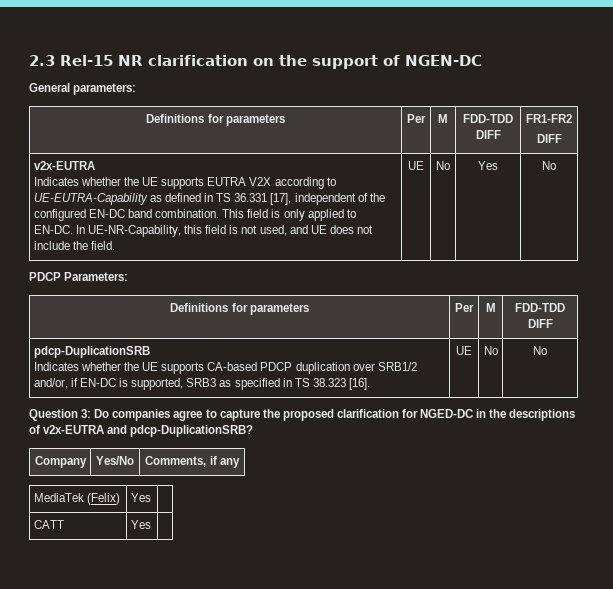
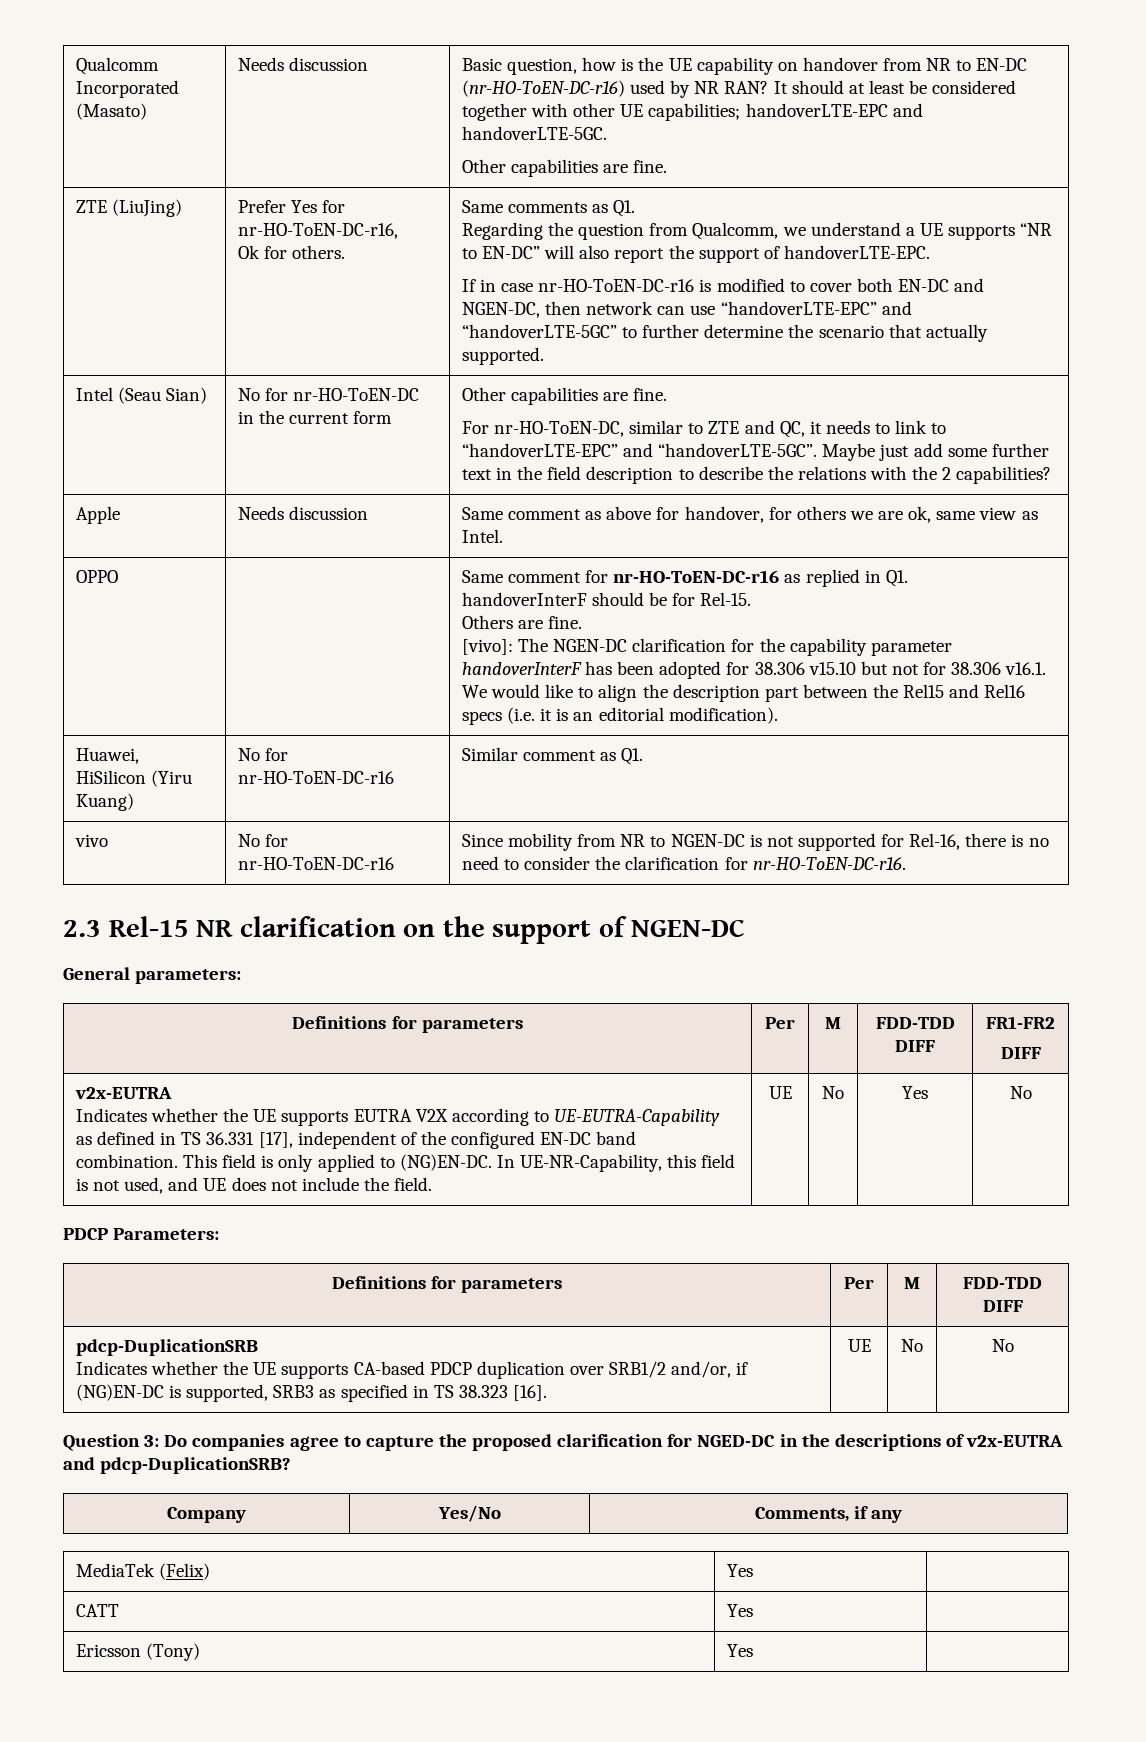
+ Qualcomm Incorporated (Masato) | Needs discussion | Basic question, how is the UE capability on handover from NR to EN-DC (nr-HO-ToEN-DC-r16) used by NR RAN? It should at least be considered together with other UE capabilities; handoverLTE-EPC and handoverLTE-5GC.
+ Other capabilities are fine.
+ ZTE (LiuJing) | Prefer Yes for nr-HO-ToEN-DC-r16,
+ Ok for others. | Same comments as Q1.
+ Regarding the question from Qualcomm, we understand a UE supports “NR to EN-DC” will also report the support of handoverLTE-EPC.
+ If in case nr-HO-ToEN-DC-r16 is modified to cover both EN-DC and NGEN-DC, then network can use “handoverLTE-EPC” and “handoverLTE-5GC” to further determine the scenario that actually supported.
+ Intel (Seau Sian) | No for nr-HO-ToEN-DC in the current form | Other capabilities are fine.
+ For nr-HO-ToEN-DC, similar to ZTE and QC, it needs to link to “handoverLTE-EPC” and “handoverLTE-5GC”. Maybe just add some further text in the field description to describe the relations with the 2 capabilities?
+ Apple | Needs discussion | Same comment as above for handover, for others we are ok, same view as Intel.
+ OPPO | | Same comment for nr-HO-ToEN-DC-r16 as replied in Q1.
+ handoverInterF should be for Rel-15.
+ Others are fine.
+ [vivo]: The NGEN-DC clarification for the capability parameter handoverInterF has been adopted for 38.306 v15.10 but not for 38.306 v16.1. We would like to align the description part between the Rel15 and Rel16 specs (i.e. it is an editorial modification).
+ Huawei, HiSilicon (Yiru Kuang) | No for nr-HO-ToEN-DC-r16 | Similar comment as Q1.
+ vivo | No for nr-HO-ToEN-DC-r16 | Since mobility from NR to NGEN-DC is not supported for Rel-16, there is no need to consider the clarification for nr-HO-ToEN-DC-r16.
- This field is only applied to EN-DC.
+ This field is only applied to (NG)EN-DC.
  pdcp-DuplicationSRB
- Indicates whether the UE supports CA-based PDCP duplication over SRB1/2 and/or, if EN-DC is supported, SRB3 as specified in TS 38.323 [16]. | UE | No | No
+ Indicates whether the UE supports CA-based PDCP duplication over SRB1/2 and/or, if (NG)EN-DC is supported, SRB3 as specified in TS 38.323 [16]. | UE | No | No
+ Ericsson (Tony) | Yes |

